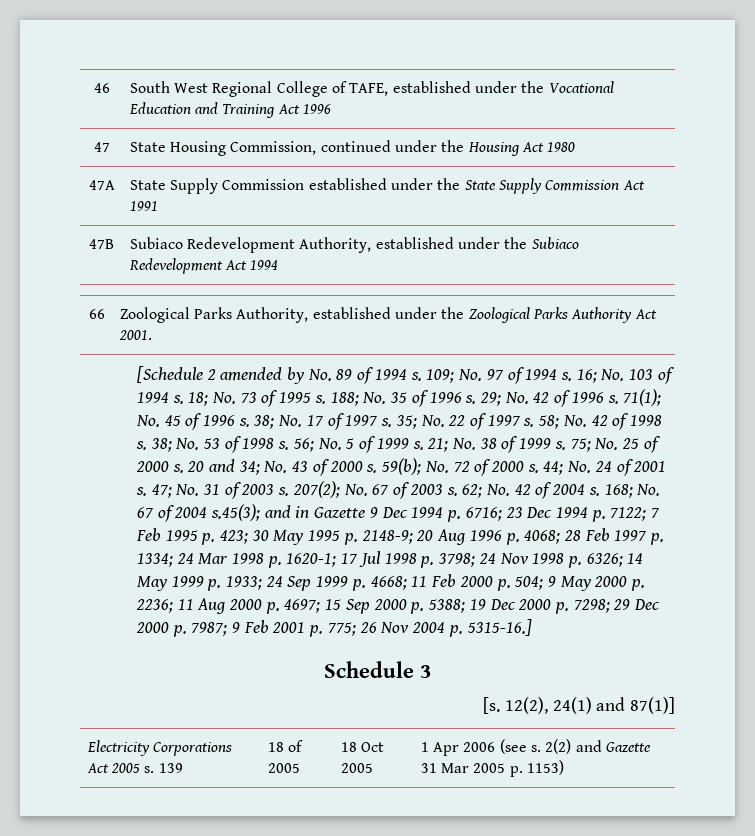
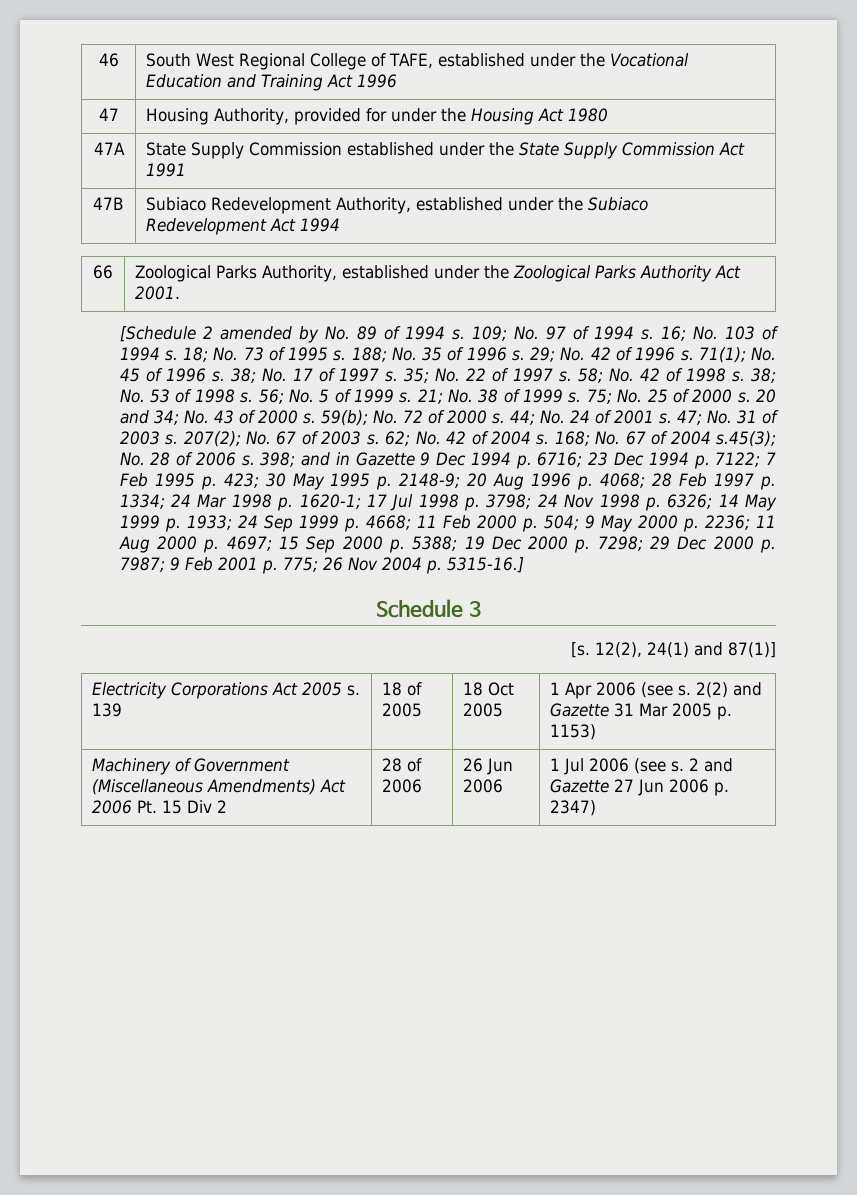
- 47 | State Housing Commission, continued under the Housing Act 1980
+ 47 | Housing Authority, provided for under the Housing Act 1980
+ No. 28 of 2006 s. 398;
+ Machinery of Government (Miscellaneous Amendments) Act 2006 Pt. 15 Div 2 | 28 of 2006 | 26 Jun 2006 | 1 Jul 2006 (see s. 2 and Gazette 27 Jun 2006 p. 2347)

